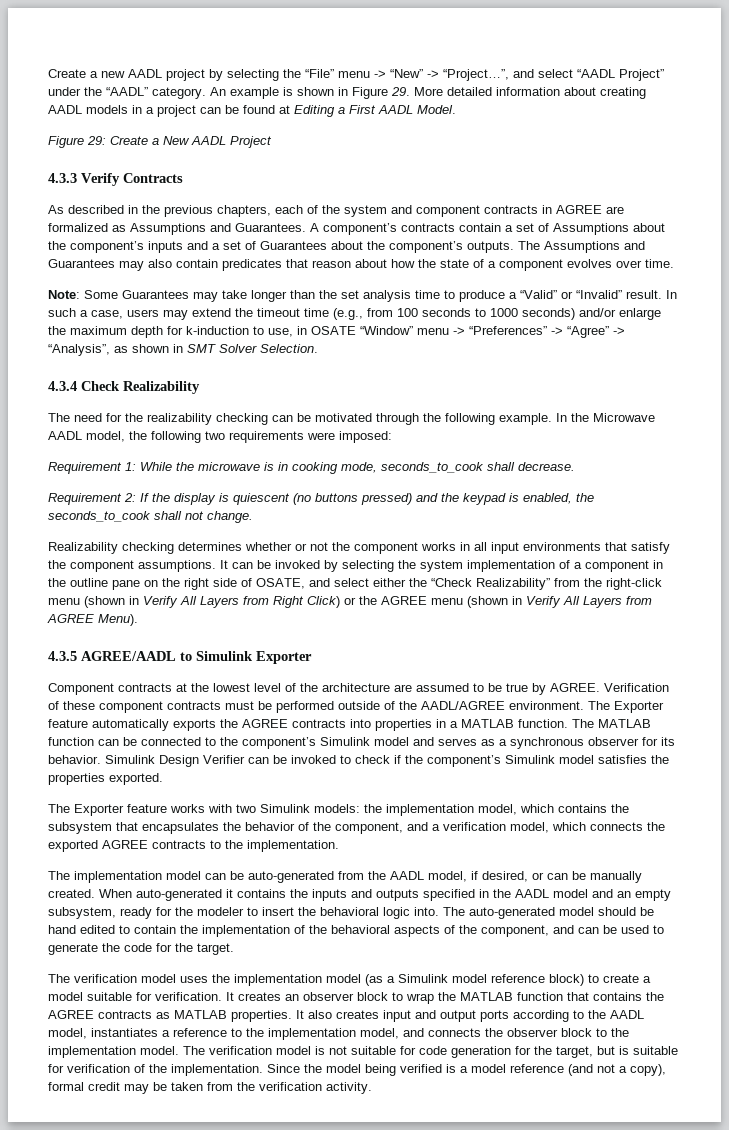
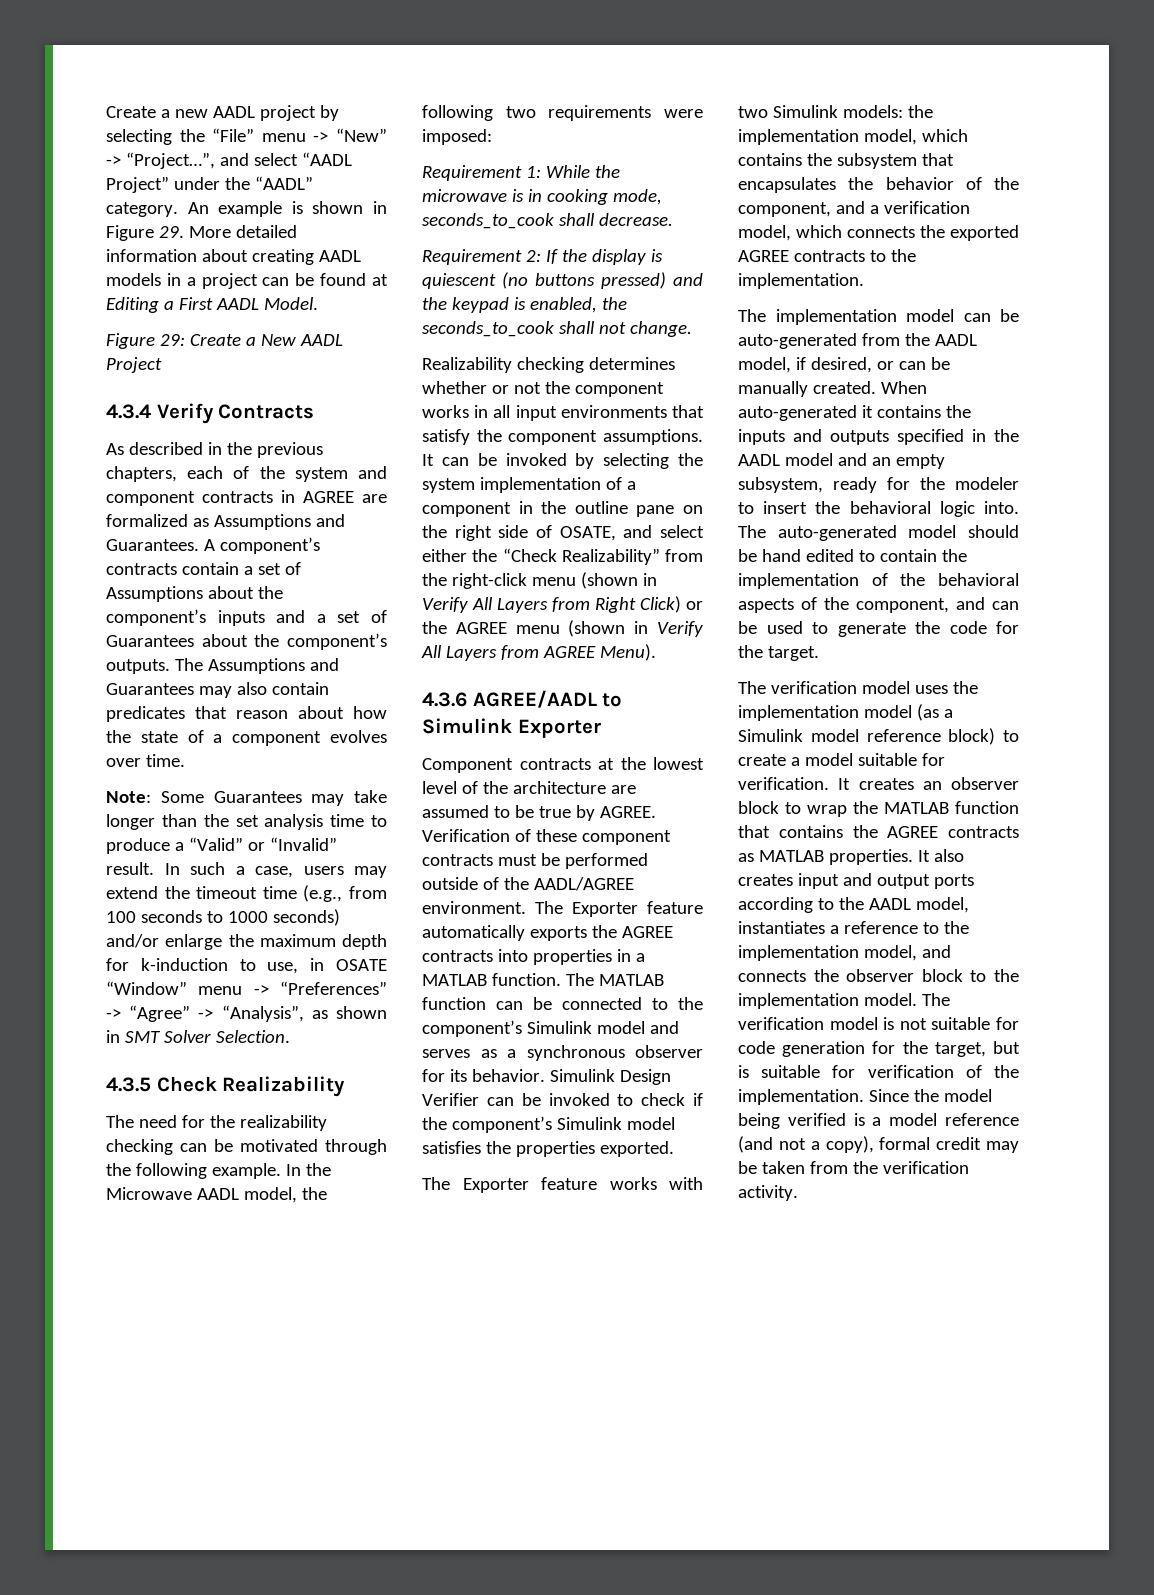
- 4.3.3 Verify Contracts
+ 4.3.4 Verify Contracts
- 4.3.4 Check Realizability
+ 4.3.5 Check Realizability
- 4.3.5 AGREE/AADL to Simulink Exporter
+ 4.3.6 AGREE/AADL to Simulink Exporter

